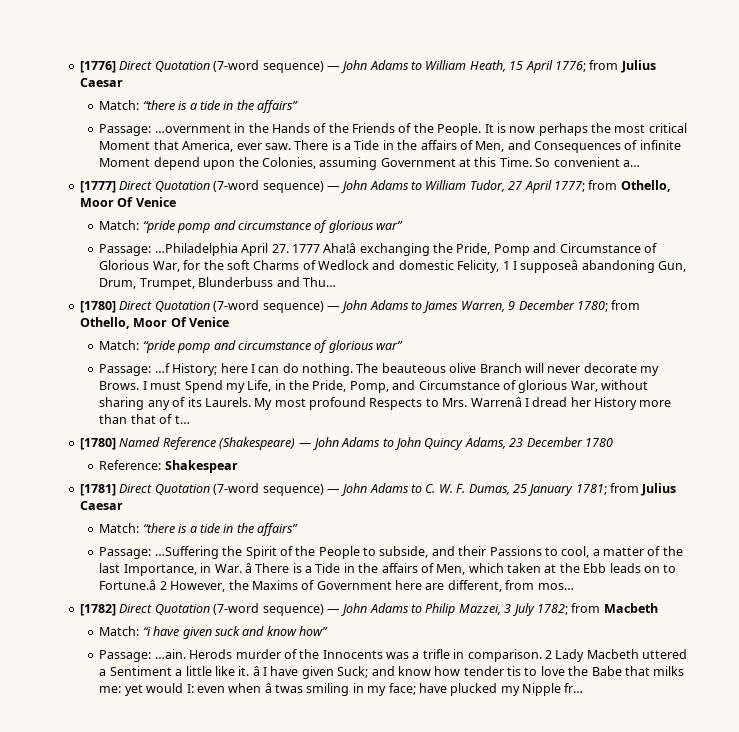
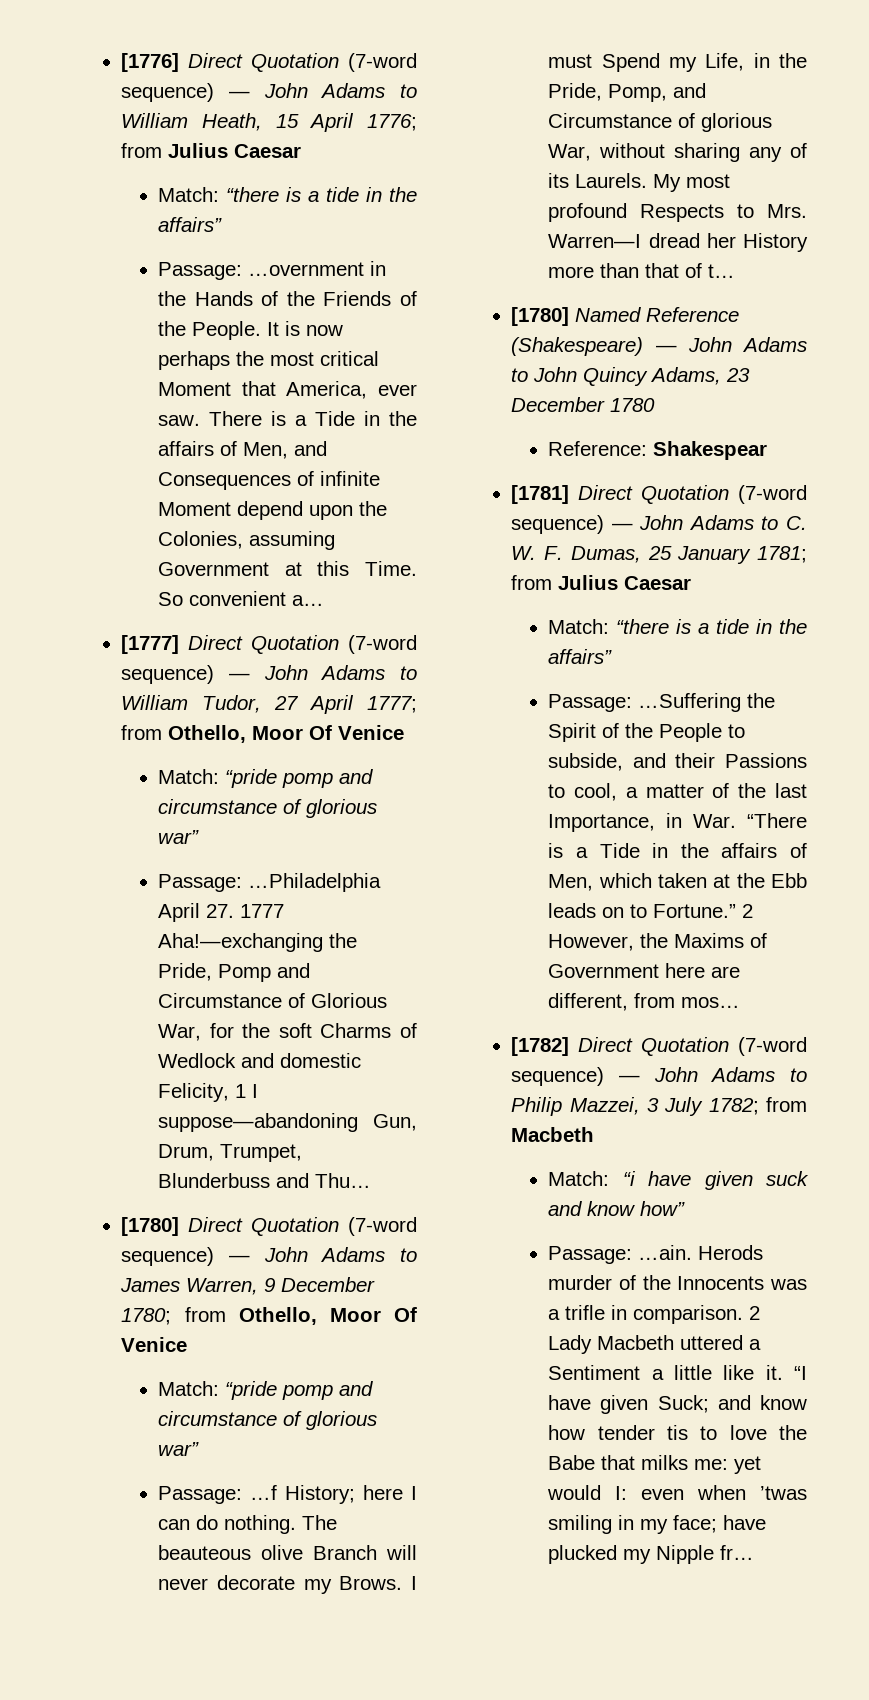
- Passage: …Philadelphia April 27. 1777 Aha!â exchanging the Pride, Pomp and Circumstance of Glorious War, for the soft Charms of Wedlock and domestic Felicity, 1 I supposeâ abandoning Gun, Drum, Trumpet, Blunderbuss and Thu…
+ Passage: …Philadelphia April 27. 1777 Aha!—exchanging the Pride, Pomp and Circumstance of Glorious War, for the soft Charms of Wedlock and domestic Felicity, 1 I suppose—abandoning Gun, Drum, Trumpet, Blunderbuss and Thu…
- My most profound Respects to Mrs. Warrenâ I dread her History more than that of t…
+ My most profound Respects to Mrs. Warren—I dread her History more than that of t…
- Passage: …Suffering the Spirit of the People to subside, and their Passions to cool, a matter of the last Importance, in War. â There is a Tide in the affairs of Men, which taken at the Ebb leads on to Fortune.â 2 However, the Maxims of Government here are different, from mos…
+ Passage: …Suffering the Spirit of the People to subside, and their Passions to cool, a matter of the last Importance, in War. “There is a Tide in the affairs of Men, which taken at the Ebb leads on to Fortune.” 2 However, the Maxims of Government here are different, from mos…
- 2 Lady Macbeth uttered a Sentiment a little like it. â I have given Suck; and know how tender tis to love the Babe that milks me: yet would I: even when â twas smiling in my face; have plucked my Nipple fr…
+ 2 Lady Macbeth uttered a Sentiment a little like it. “I have given Suck; and know how tender tis to love the Babe that milks me: yet would I: even when ’twas smiling in my face; have plucked my Nipple fr…

